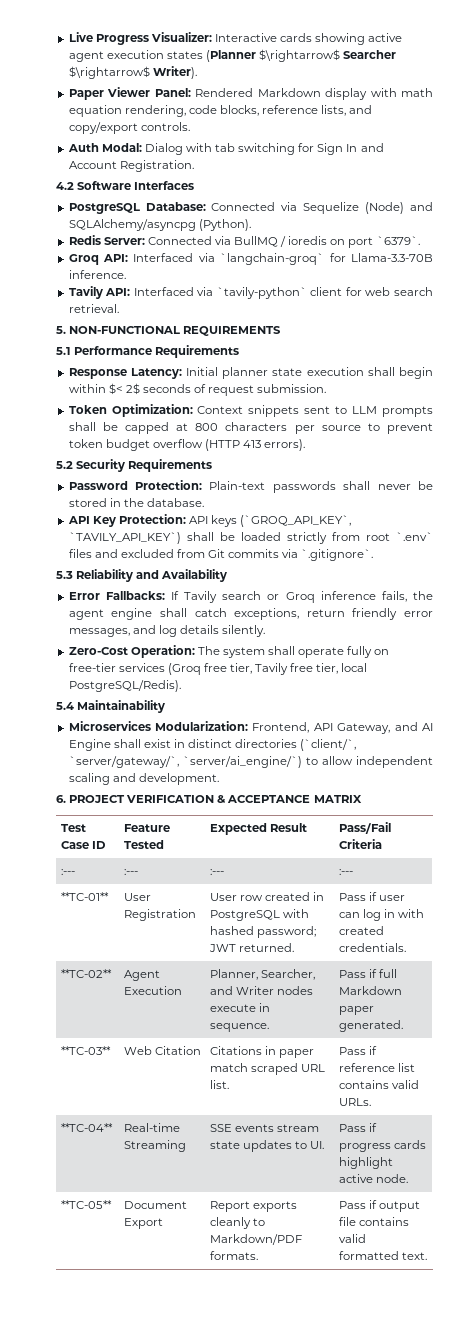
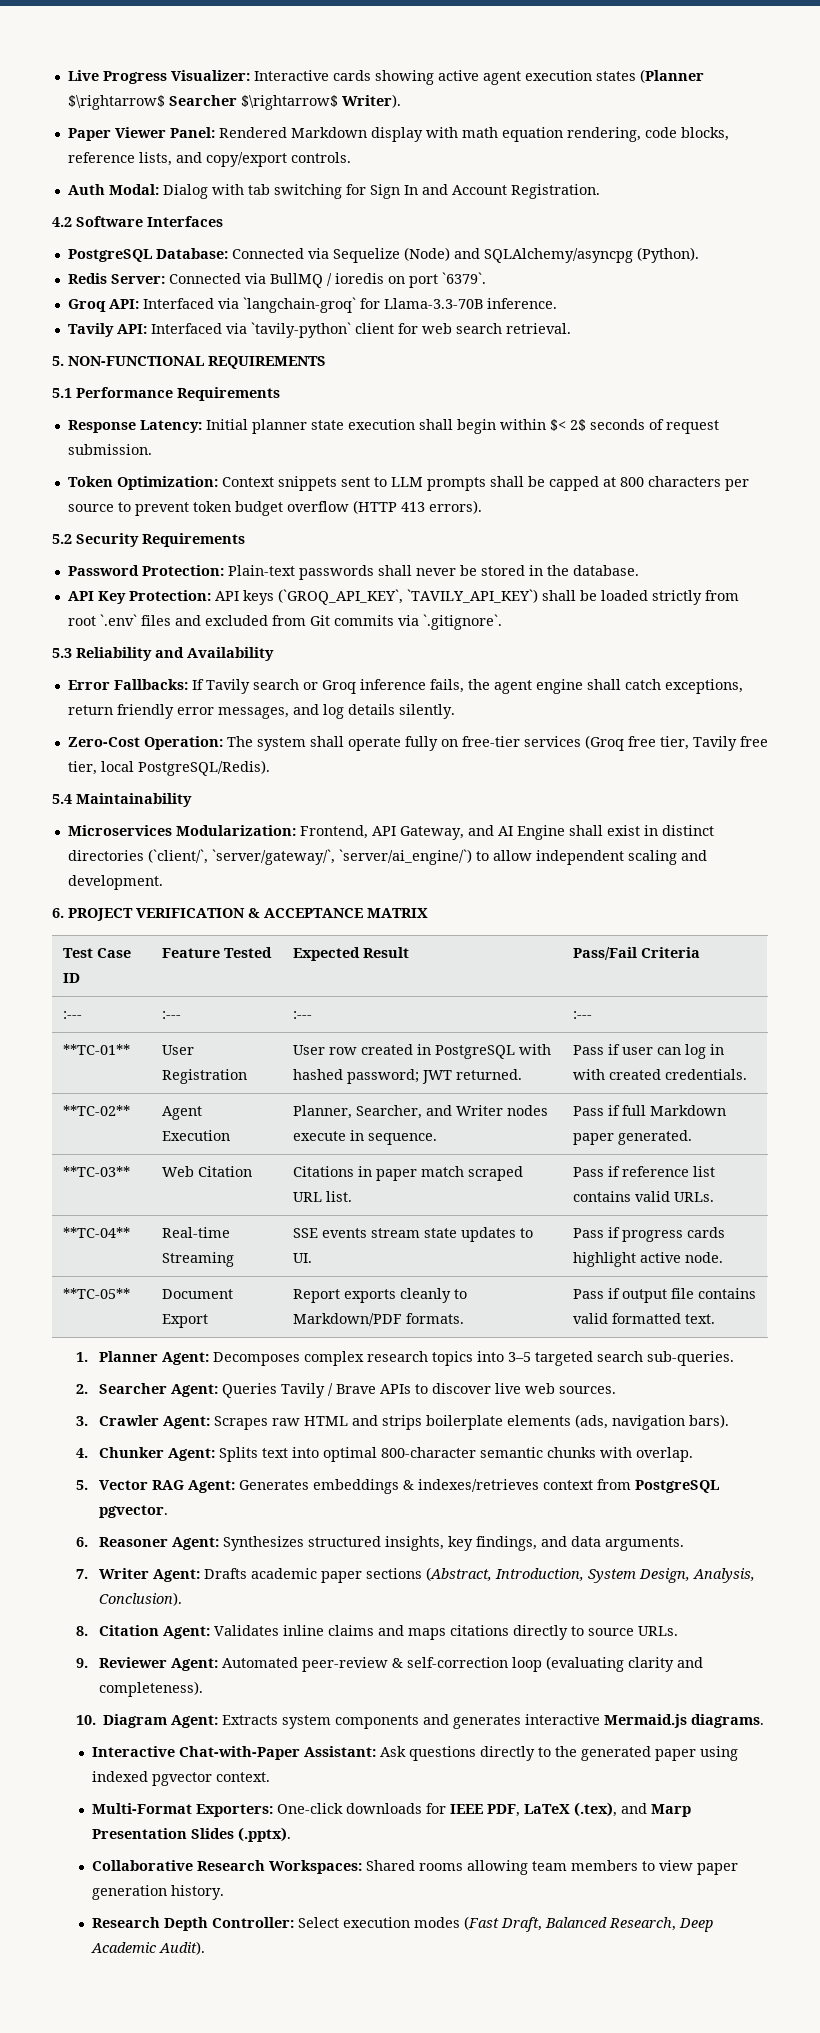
+ 1. Planner Agent: Decomposes complex research topics into 3–5 targeted search sub-queries.
+ 2. Searcher Agent: Queries Tavily / Brave APIs to discover live web sources.
+ 3. Crawler Agent: Scrapes raw HTML and strips boilerplate elements (ads, navigation bars).
+ 4. Chunker Agent: Splits text into optimal 800-character semantic chunks with overlap.
+ 5. Vector RAG Agent: Generates embeddings & indexes/retrieves context from PostgreSQL pgvector.
+ 6. Reasoner Agent: Synthesizes structured insights, key findings, and data arguments.
+ 7. Writer Agent: Drafts academic paper sections (Abstract, Introduction, System Design, Analysis, Conclusion).
+ 8. Citation Agent: Validates inline claims and maps citations directly to source URLs.
+ 9. Reviewer Agent: Automated peer-review & self-correction loop (evaluating clarity and completeness).
+ 10. Diagram Agent: Extracts system components and generates interactive Mermaid.js diagrams.
+ Interactive Chat-with-Paper Assistant: Ask questions directly to the generated paper using indexed pgvector context.
+ Multi-Format Exporters: One-click downloads for IEEE PDF, LaTeX (.tex), and Marp Presentation Slides (.pptx).
+ Collaborative Research Workspaces: Shared rooms allowing team members to view paper generation history.
+ Research Depth Controller: Select execution modes (Fast Draft, Balanced Research, Deep Academic Audit).

